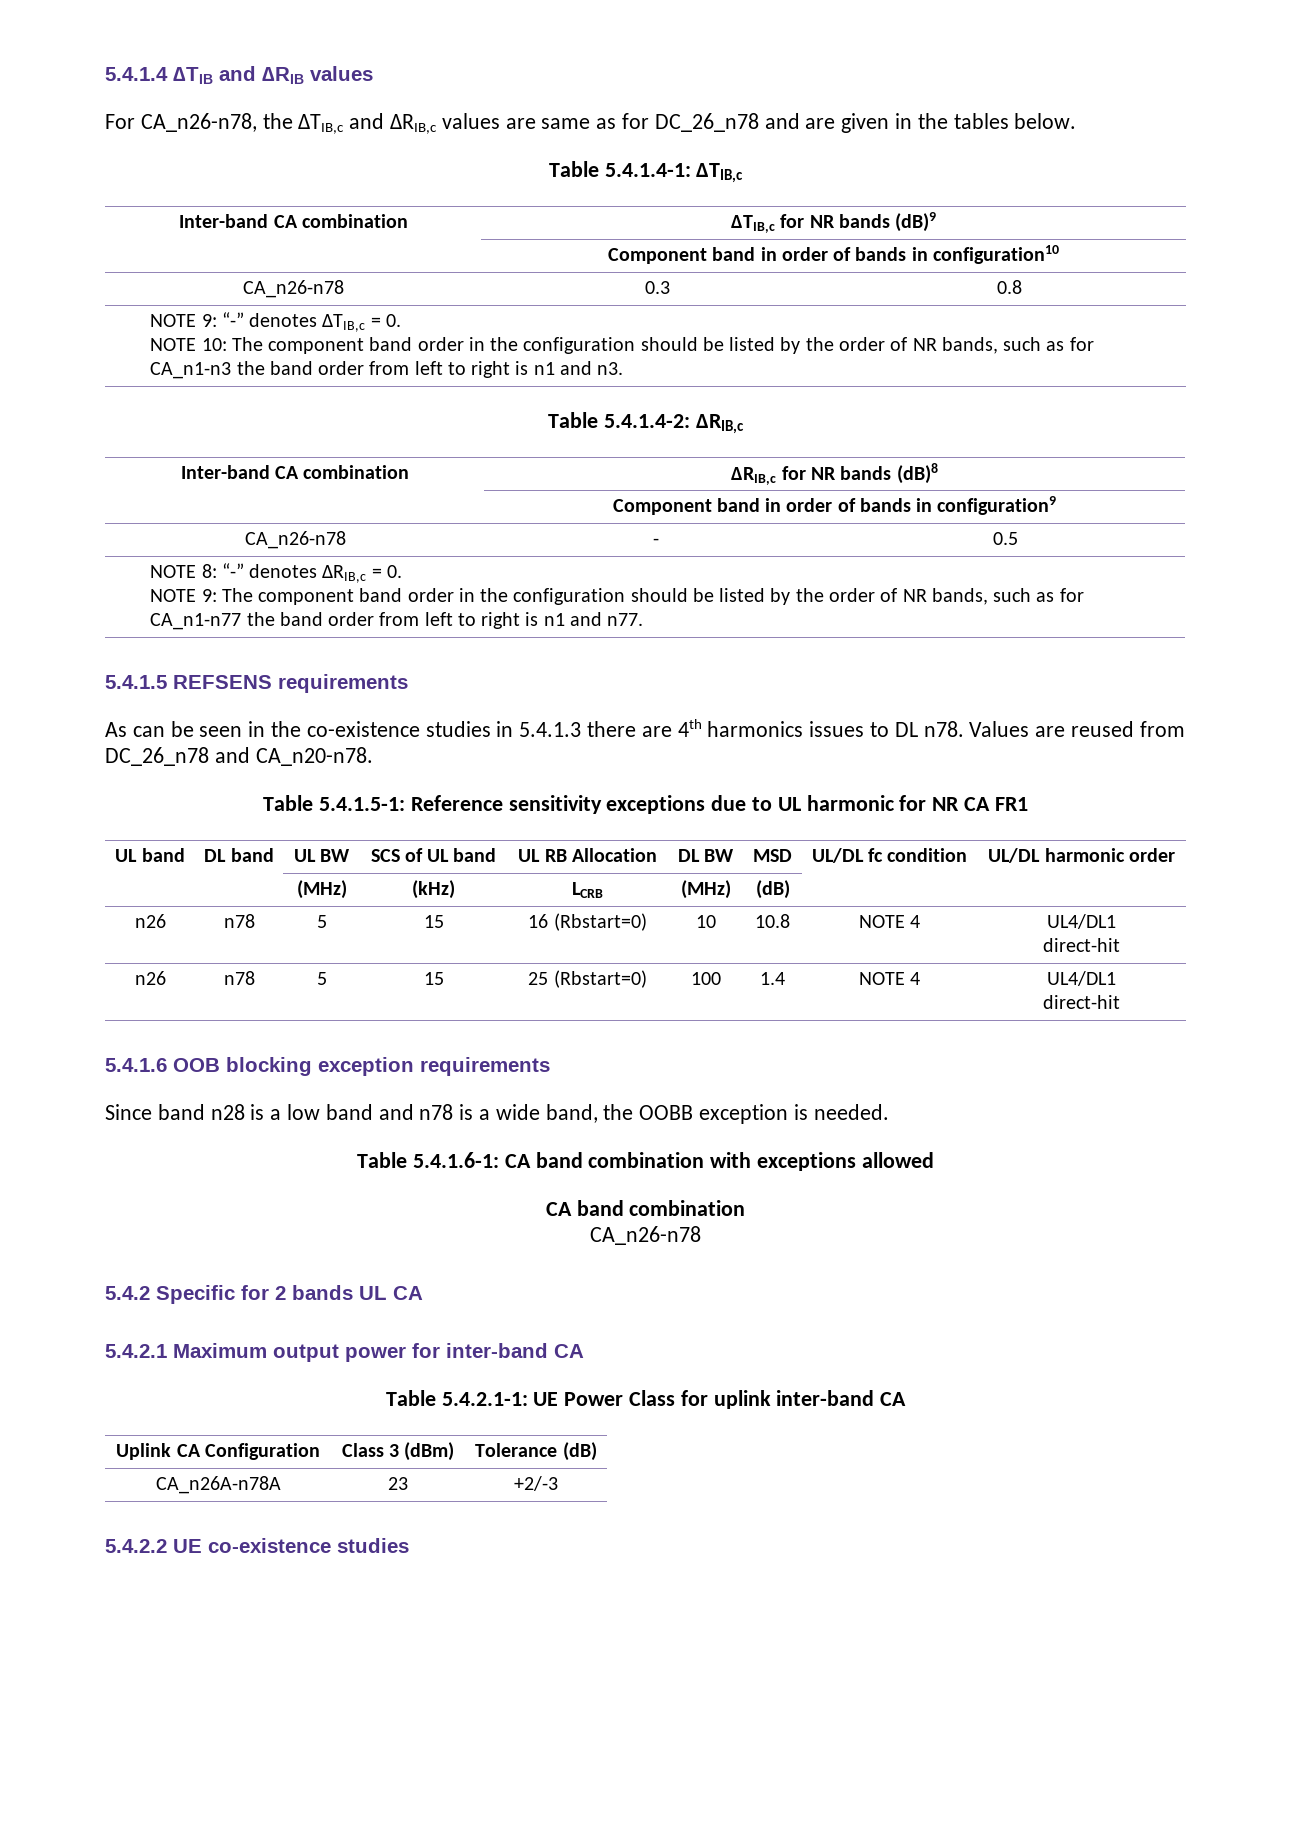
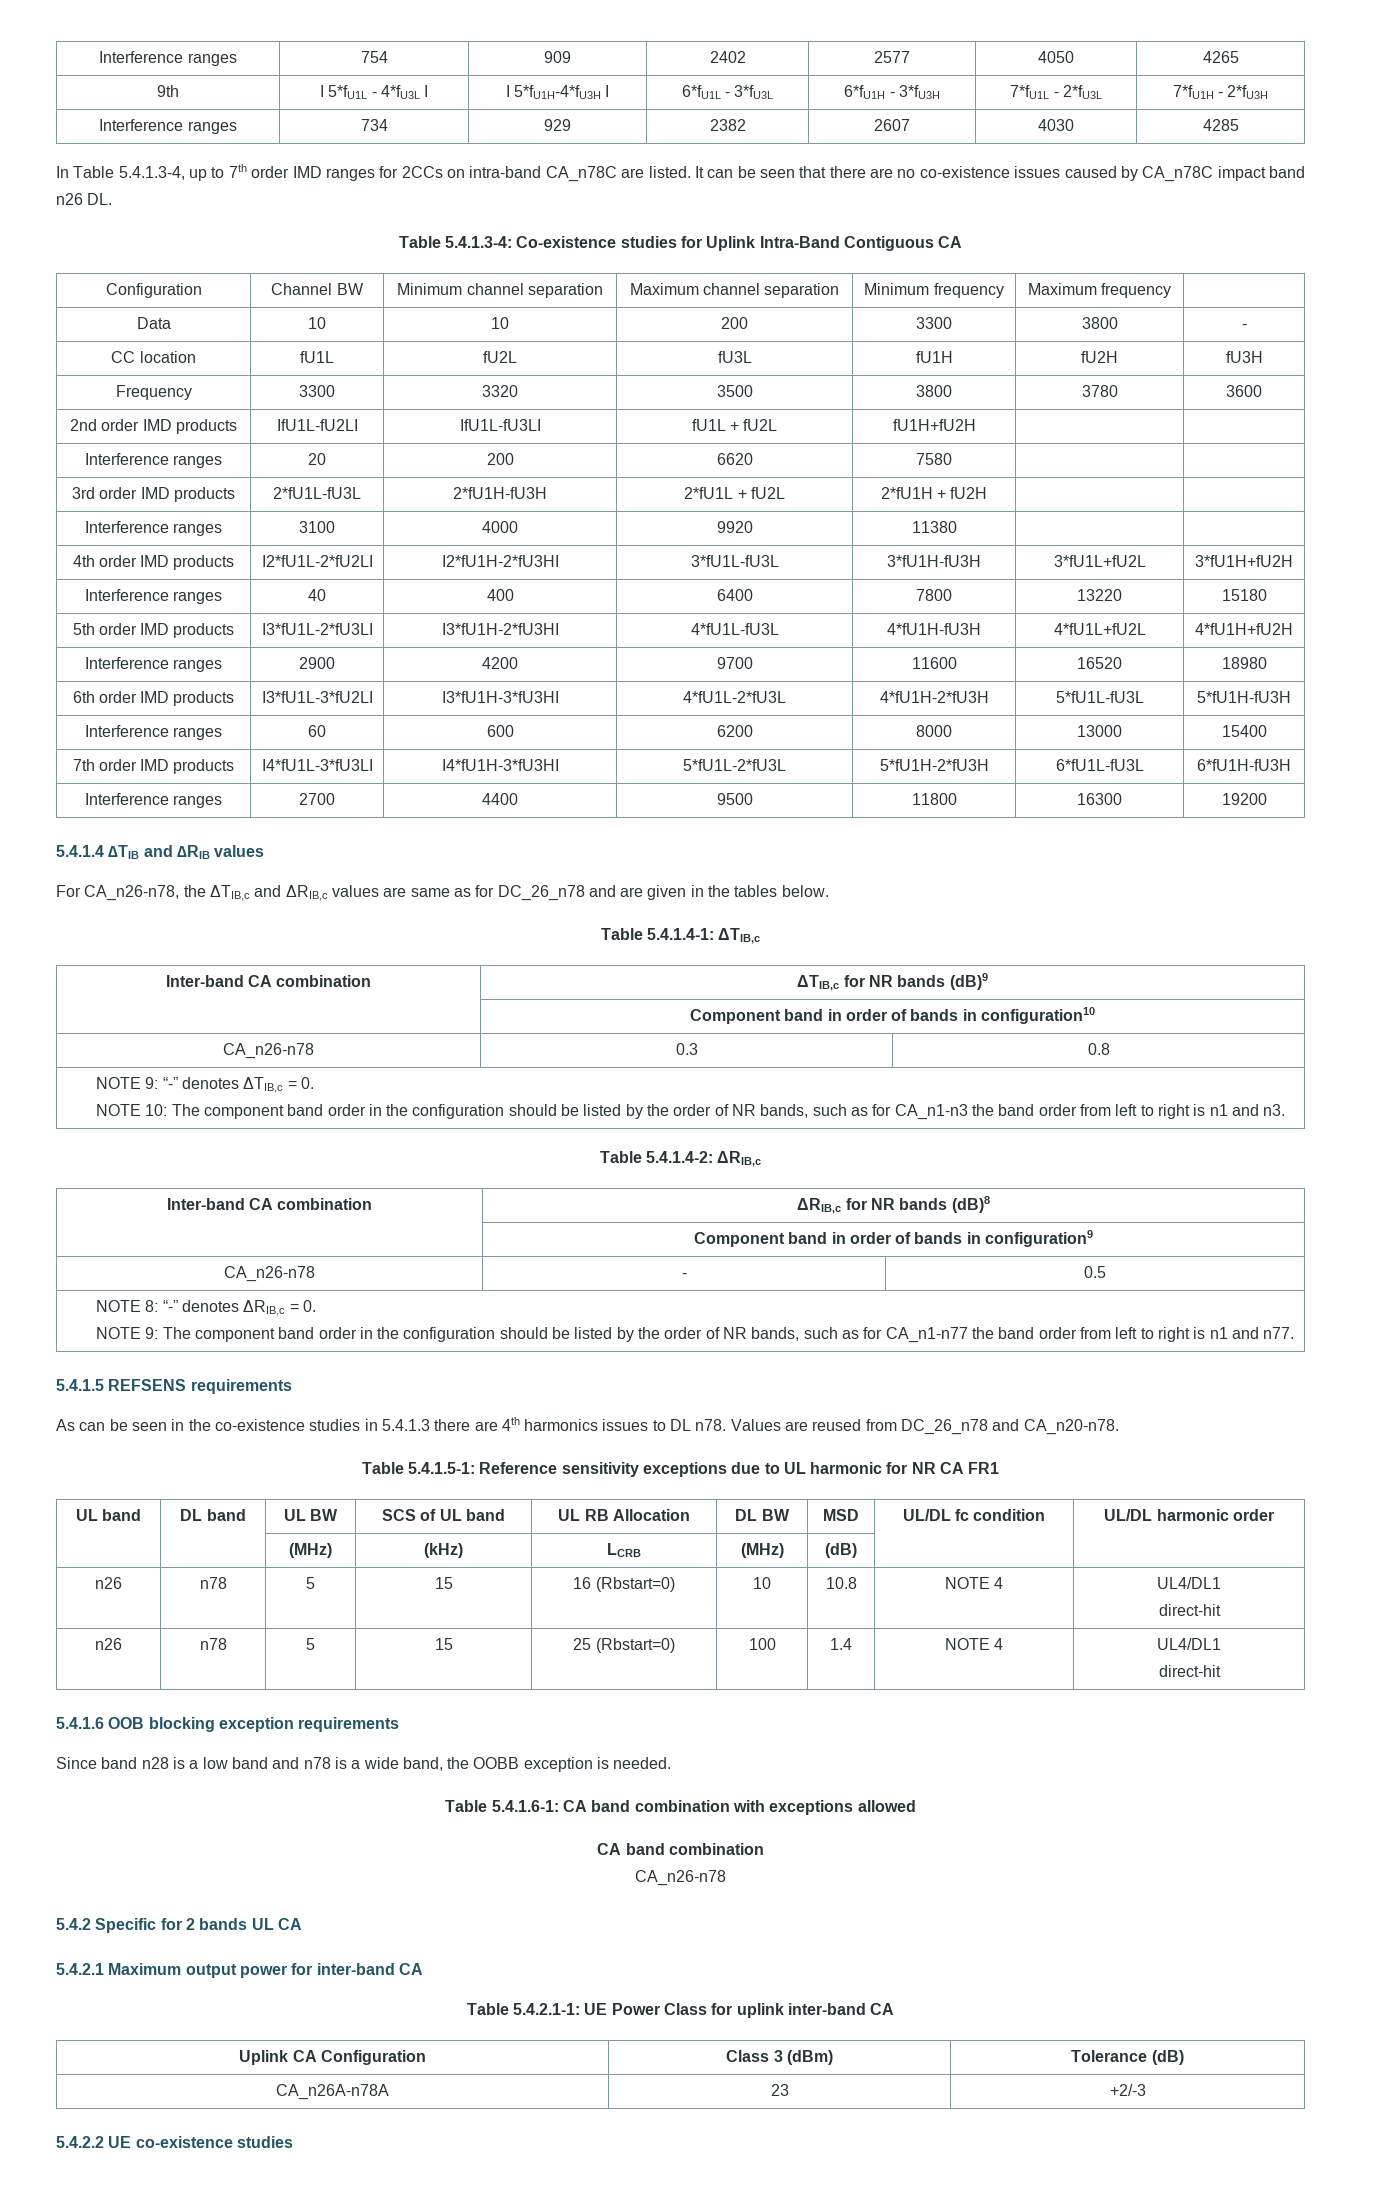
+ Interference ranges | 754 | 909 | 2402 | 2577 | 4050 | 4265
+ 9th | I 5*fU1L - 4*fU3L I | I 5*fU1H-4*fU3H I | 6*fU1L - 3*fU3L | 6*fU1H - 3*fU3H | 7*fU1L - 2*fU3L | 7*fU1H - 2*fU3H
+ Interference ranges | 734 | 929 | 2382 | 2607 | 4030 | 4285
+ In Table 5.4.1.3-4, up to 7th order IMD ranges for 2CCs on intra-band CA_n78C are listed. It can be seen that there are no co-existence issues caused by CA_n78C impact band n26 DL.
+ Table 5.4.1.3-4: Co-existence studies for Uplink Intra-Band Contiguous CA
+ Configuration | Channel BW | Minimum channel separation | Maximum channel separation | Minimum frequency | Maximum frequency |
+ Data | 10 | 10 | 200 | 3300 | 3800 | -
+ CC location | fU1L | fU2L | fU3L | fU1H | fU2H | fU3H
+ Frequency | 3300 | 3320 | 3500 | 3800 | 3780 | 3600
+ 2nd order IMD products | IfU1L-fU2LI | IfU1L-fU3LI | fU1L + fU2L | fU1H+fU2H | |
+ Interference ranges | 20 | 200 | 6620 | 7580 | |
+ 3rd order IMD products | 2*fU1L-fU3L | 2*fU1H-fU3H | 2*fU1L + fU2L | 2*fU1H + fU2H | |
+ Interference ranges | 3100 | 4000 | 9920 | 11380 | |
+ 4th order IMD products | I2*fU1L-2*fU2LI | I2*fU1H-2*fU3HI | 3*fU1L-fU3L | 3*fU1H-fU3H | 3*fU1L+fU2L | 3*fU1H+fU2H
+ Interference ranges | 40 | 400 | 6400 | 7800 | 13220 | 15180
+ 5th order IMD products | I3*fU1L-2*fU3LI | I3*fU1H-2*fU3HI | 4*fU1L-fU3L | 4*fU1H-fU3H | 4*fU1L+fU2L | 4*fU1H+fU2H
+ Interference ranges | 2900 | 4200 | 9700 | 11600 | 16520 | 18980
+ 6th order IMD products | I3*fU1L-3*fU2LI | I3*fU1H-3*fU3HI | 4*fU1L-2*fU3L | 4*fU1H-2*fU3H | 5*fU1L-fU3L | 5*fU1H-fU3H
+ Interference ranges | 60 | 600 | 6200 | 8000 | 13000 | 15400
+ 7th order IMD products | I4*fU1L-3*fU3LI | I4*fU1H-3*fU3HI | 5*fU1L-2*fU3L | 5*fU1H-2*fU3H | 6*fU1L-fU3L | 6*fU1H-fU3H
+ Interference ranges | 2700 | 4400 | 9500 | 11800 | 16300 | 19200

